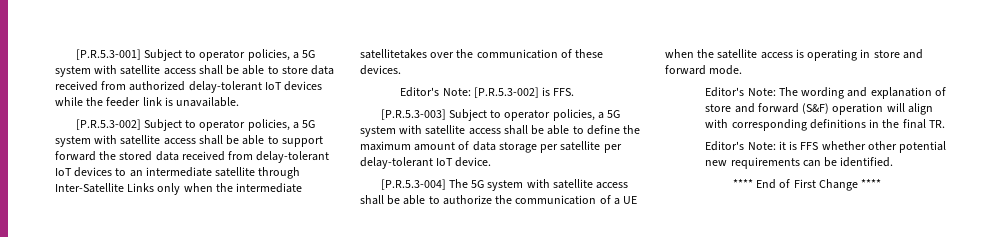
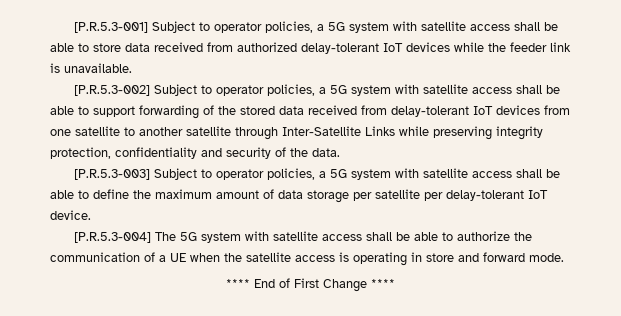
- [P.R.5.3-002] Subject to operator policies, a 5G system with satellite access shall be able to support forward the stored data received from delay-tolerant IoT devices to an intermediate satellite through Inter-Satellite Links only when the intermediate satellitetakes over the communication of these devices.
- Editor's Note: [P.R.5.3-002] is FFS.
+ [P.R.5.3-002] Subject to operator policies, a 5G system with satellite access shall be able to support forwarding of the stored data received from delay-tolerant IoT devices from one satellite to another satellite through Inter-Satellite Links while preserving integrity protection, confidentiality and security of the data.
- Editor's Note: The wording and explanation of store and forward (S&F) operation will align with corresponding definitions in the final TR.
- Editor's Note: it is FFS whether other potential new requirements can be identified.

